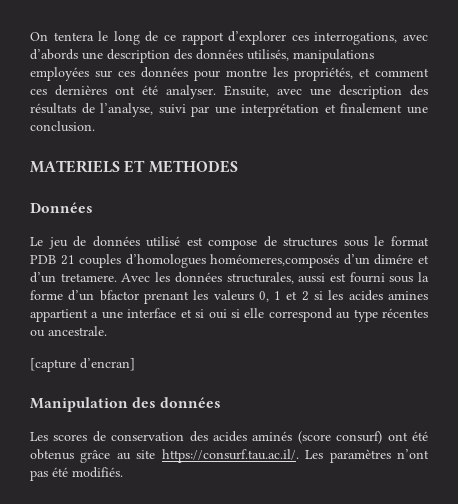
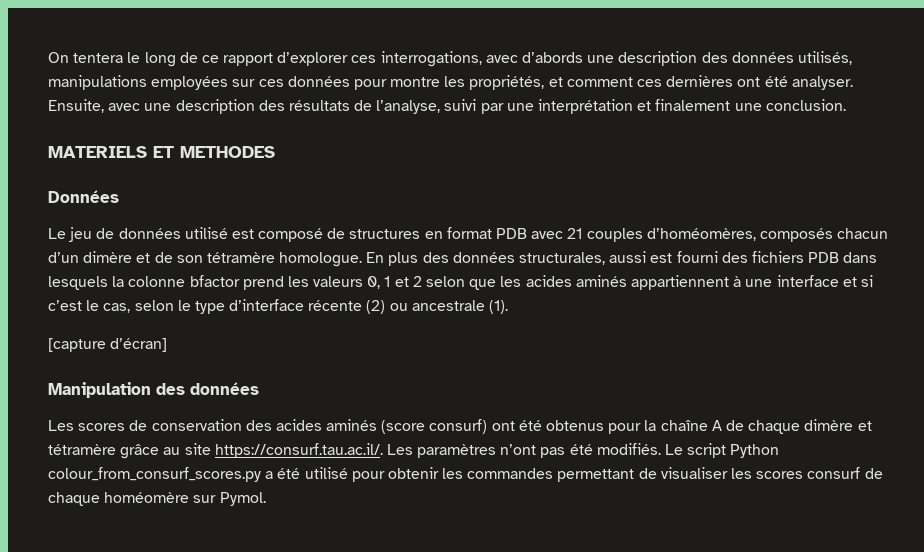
- Le jeu de données utilisé est compose de structures sous le format PDB 21 couples d’homologues homéomeres,composés d’un dimére et d’un tretamere. Avec les données structurales, aussi est fourni sous la forme d’un bfactor prenant les valeurs 0, 1 et 2 si les acides amines appartient a une interface et si oui si elle correspond au type récentes ou ancestrale.
+ Le jeu de données utilisé est composé de structures en format PDB avec 21 couples d’homéomères, composés chacun d’un dimère et de son tétramère homologue. En plus des données structurales, aussi est fourni des fichiers PDB dans lesquels la colonne bfactor prend les valeurs 0, 1 et 2 selon que les acides aminés appartiennent à une interface et si c’est le cas, selon le type d’interface récente (2) ou ancestrale (1).
- [capture d’encran]
+ [capture d’écran]
- Les scores de conservation des acides aminés (score consurf) ont été obtenus grâce au site https://consurf.tau.ac.il/. Les paramètres n’ont pas été modifiés.
+ Les scores de conservation des acides aminés (score consurf) ont été obtenus pour la chaîne A de chaque dimère et tétramère grâce au site https://consurf.tau.ac.il/. Les paramètres n’ont pas été modifiés.
+ Le script Python colour_from_consurf_scores.py a été utilisé pour obtenir les commandes permettant de visualiser les scores consurf de chaque homéomère sur Pymol.

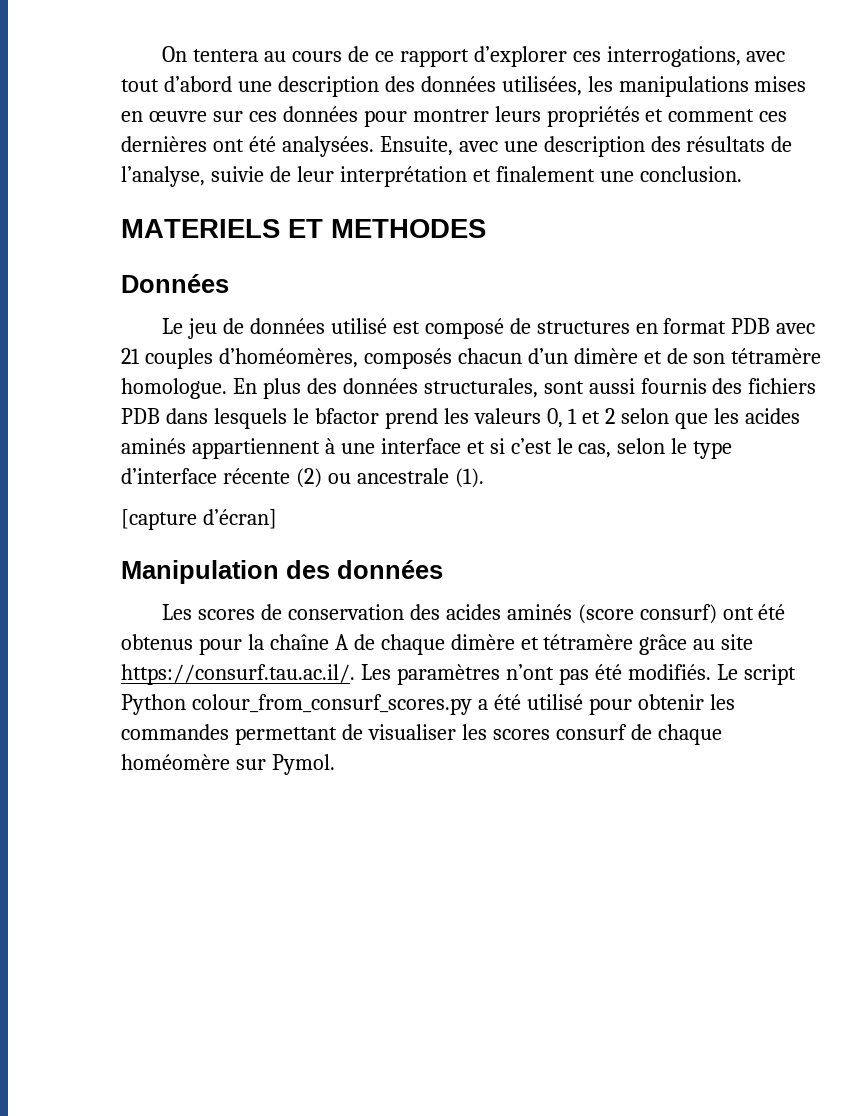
- On tentera le long de ce rapport d’explorer ces interrogations, avec d’abords une description des données utilisés, manipulations employées sur ces données pour montre les propriétés, et comment ces dernières ont été analyser.
+ On tentera au cours de ce rapport d’explorer ces interrogations, avec tout d’abord une description des données utilisées, les manipulations mises en œuvre sur ces données pour montrer leurs propriétés et comment ces dernières ont été analysées.
- Ensuite, avec une description des résultats de l’analyse, suivi par une interprétation et finalement une conclusion.
+ Ensuite, avec une description des résultats de l’analyse, suivie de leur interprétation et finalement une conclusion.
- En plus des données structurales, aussi est fourni des fichiers PDB dans lesquels la colonne bfactor prend les valeurs 0, 1 et 2 selon que les acides aminés appartiennent à une interface et si c’est le cas, selon le type d’interface récente (2) ou ancestrale (1).
+ En plus des données structurales, sont aussi fournis des fichiers PDB dans lesquels le bfactor prend les valeurs 0, 1 et 2 selon que les acides aminés appartiennent à une interface et si c’est le cas, selon le type d’interface récente (2) ou ancestrale (1).

